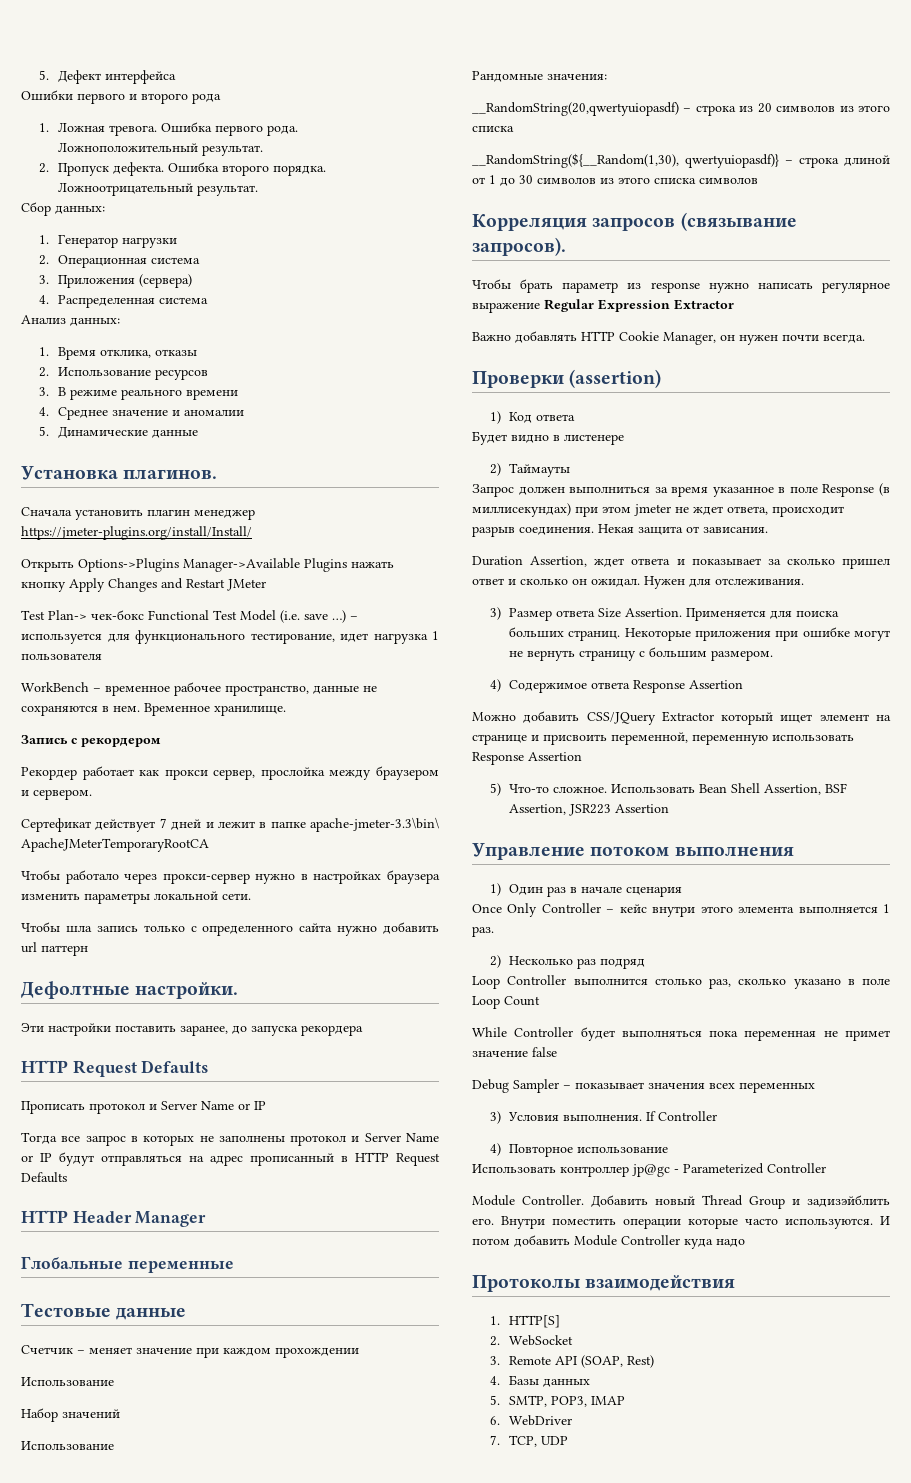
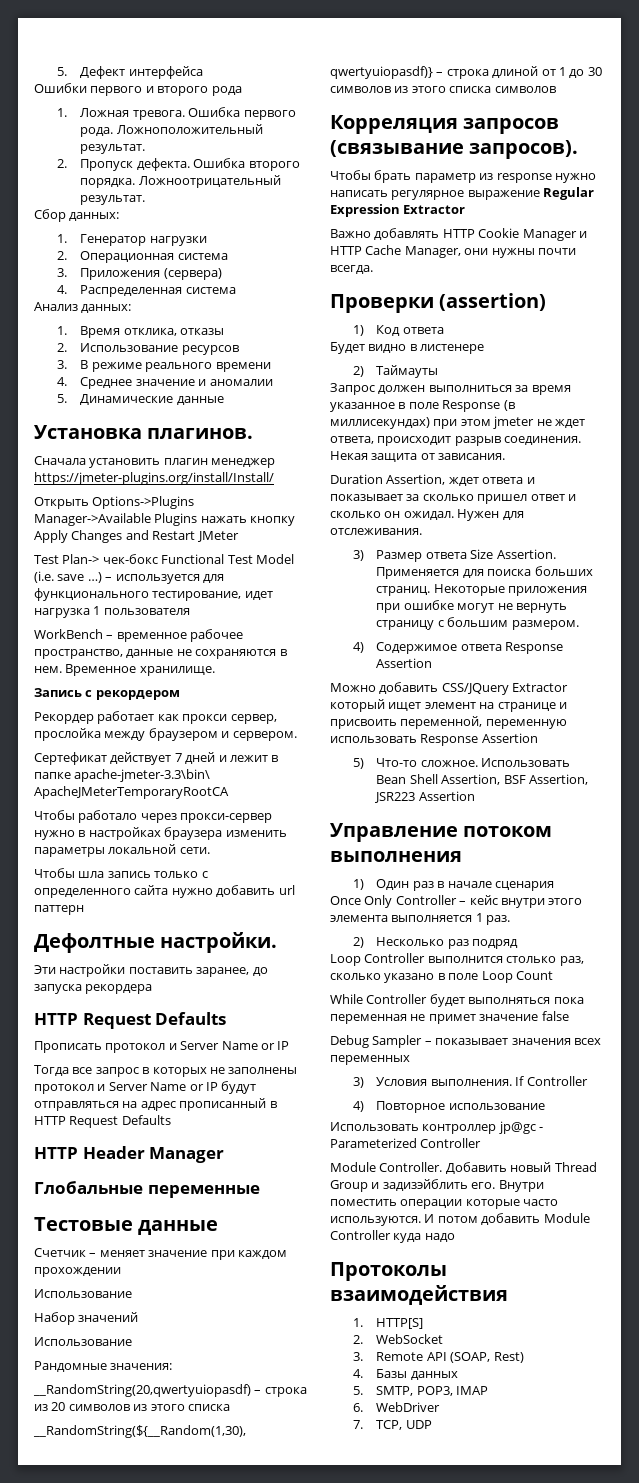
- Важно добавлять HTTP Cookie Manager, он нужен почти всегда.
+ Важно добавлять HTTP Cookie Manager и HTTP Cache Manager, они нужны почти всегда.

